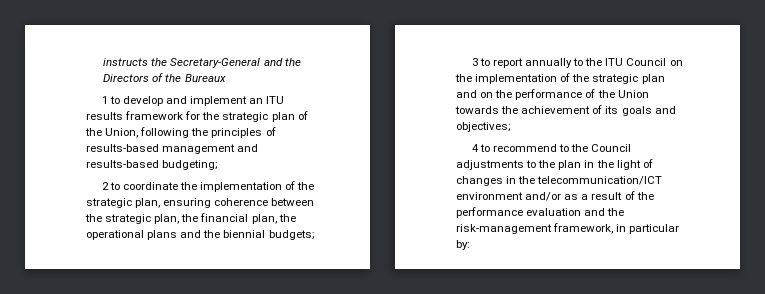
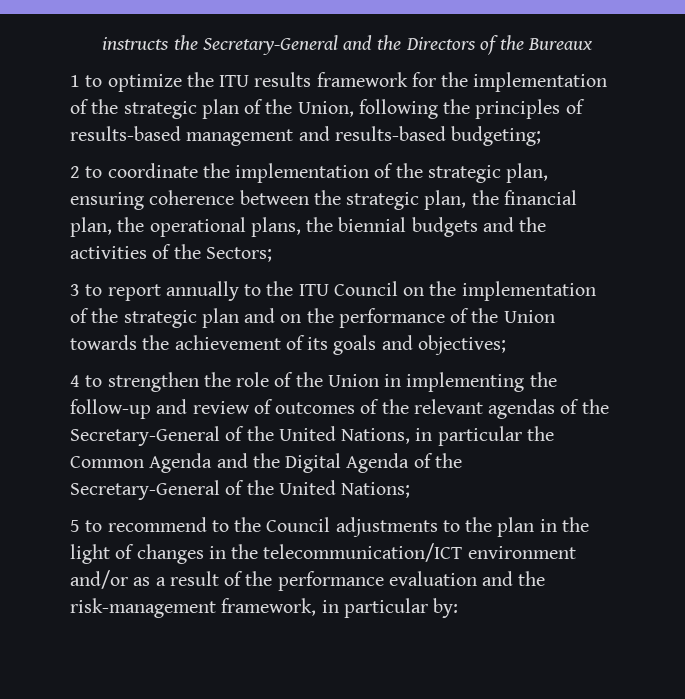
- 1 to develop and implement an ITU results framework for the strategic plan of the Union, following the principles of results-based management and results-based budgeting;
+ 1 to optimize the ITU results framework for the implementation of the strategic plan of the Union, following the principles of results-based management and results-based budgeting;
- 2 to coordinate the implementation of the strategic plan, ensuring coherence between the strategic plan, the financial plan, the operational plans and the biennial budgets;
+ 2 to coordinate the implementation of the strategic plan, ensuring coherence between the strategic plan, the financial plan, the operational plans, the biennial budgets and the activities of the Sectors;
- 4 to recommend to the Council adjustments to the plan in the light of changes in the telecommunication/ICT environment and/or as a result of the performance evaluation and the risk-management framework, in particular by:
+ 4 to strengthen the role of the Union in implementing the follow-up and review of outcomes of the relevant agendas of the Secretary-General of the United Nations, in particular the Common Agenda and the Digital Agenda of the Secretary-General of the United Nations;
+ 5 to recommend to the Council adjustments to the plan in the light of changes in the telecommunication/ICT environment and/or as a result of the performance evaluation and the risk-management framework, in particular by:

